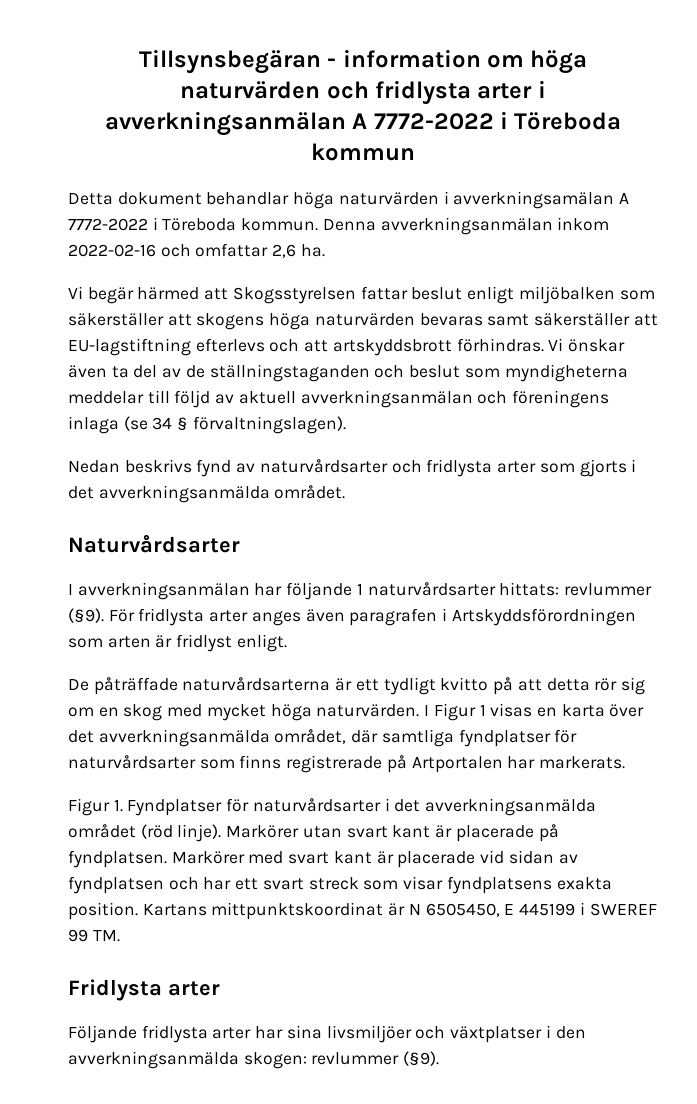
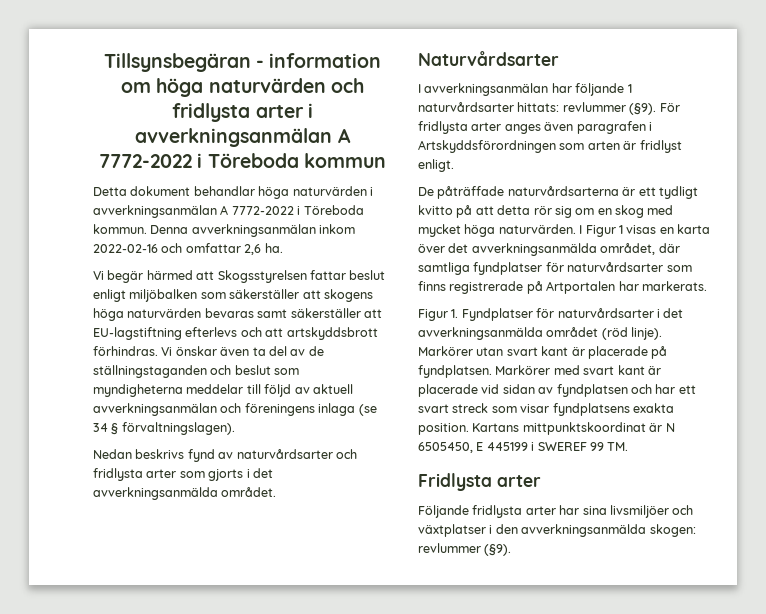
- Detta dokument behandlar höga naturvärden i avverkningsamälan A 7772-2022 i Töreboda kommun.
+ Detta dokument behandlar höga naturvärden i avverkningsanmälan A 7772-2022 i Töreboda kommun.

